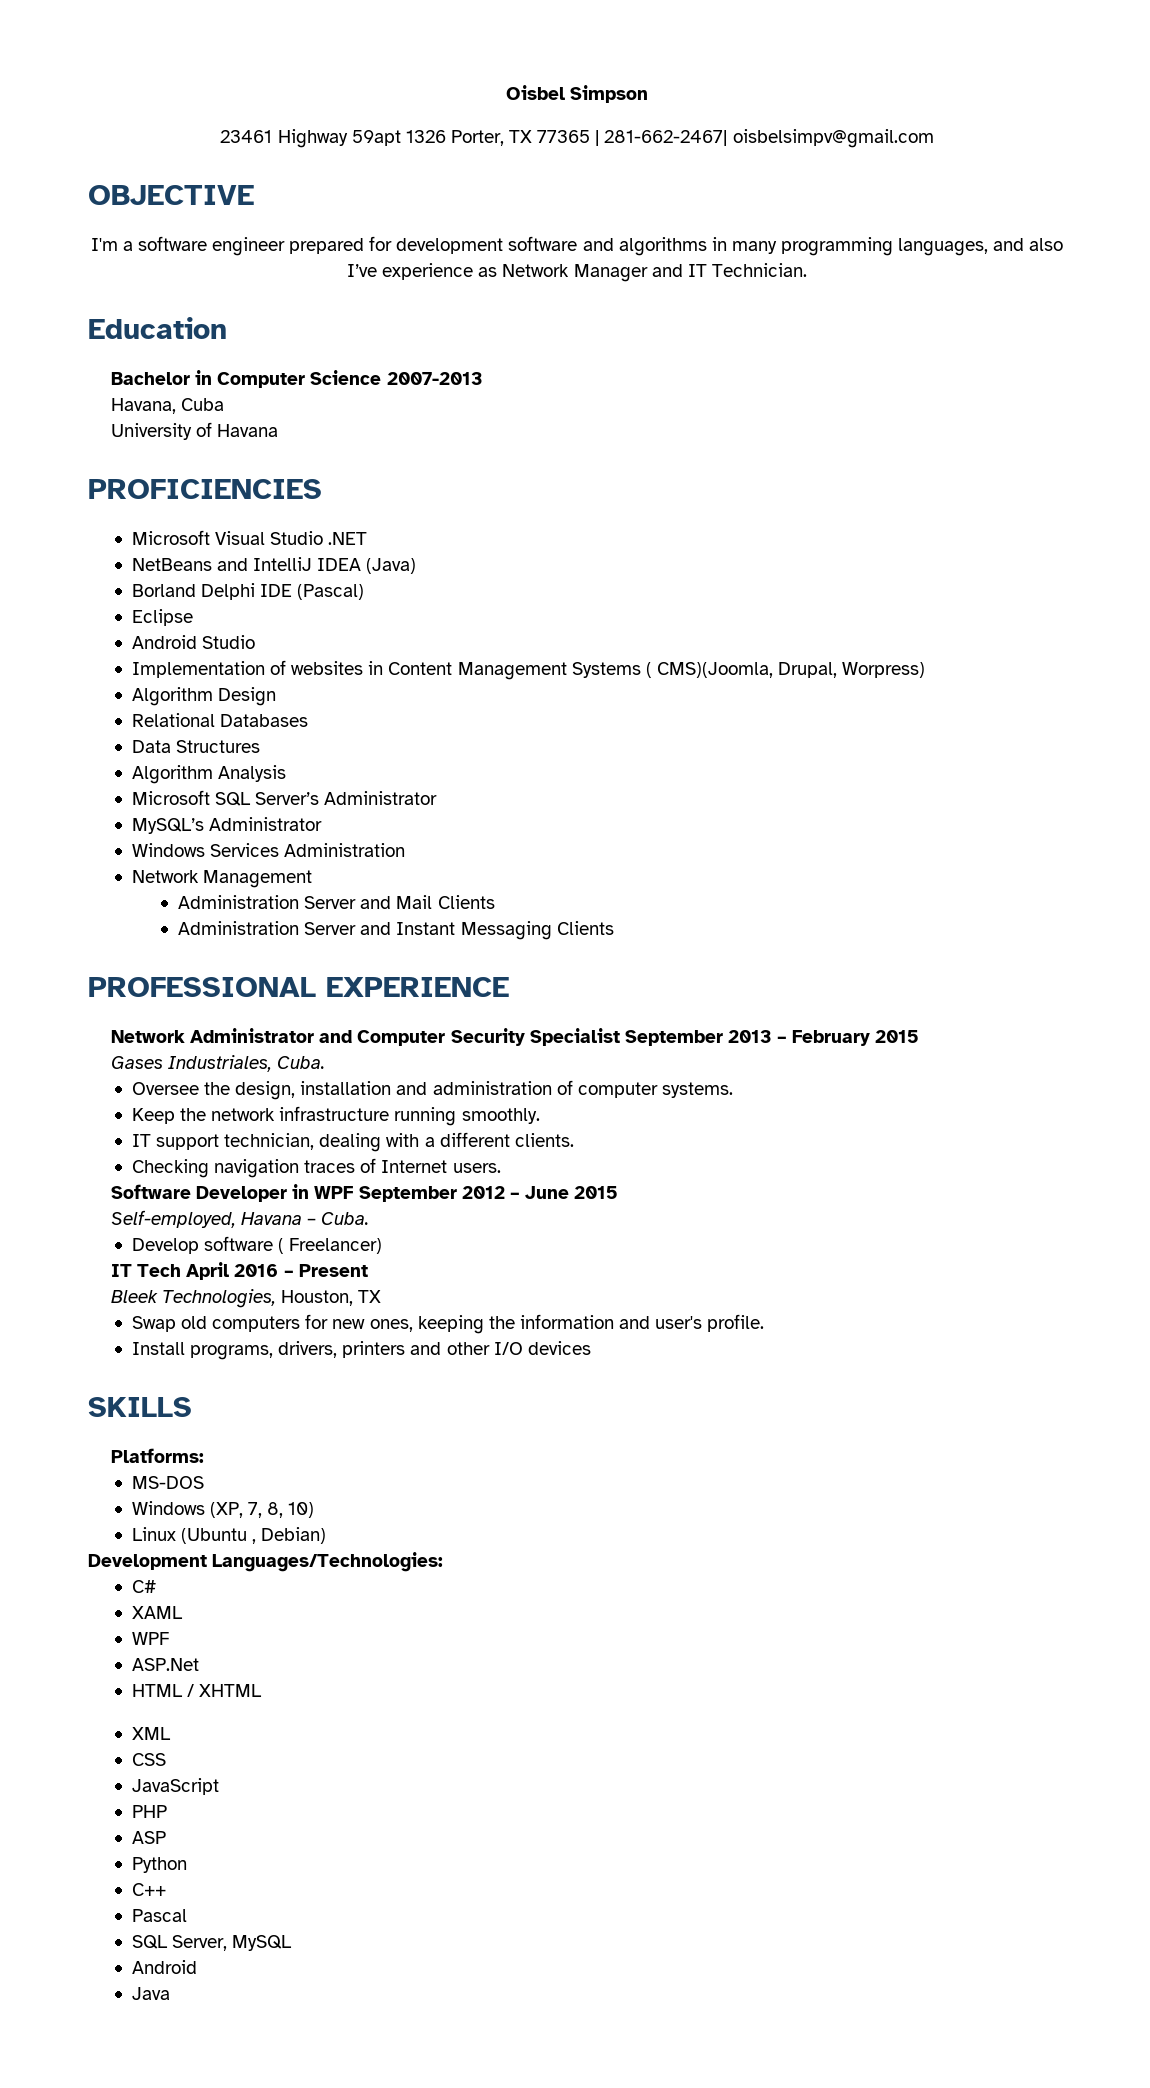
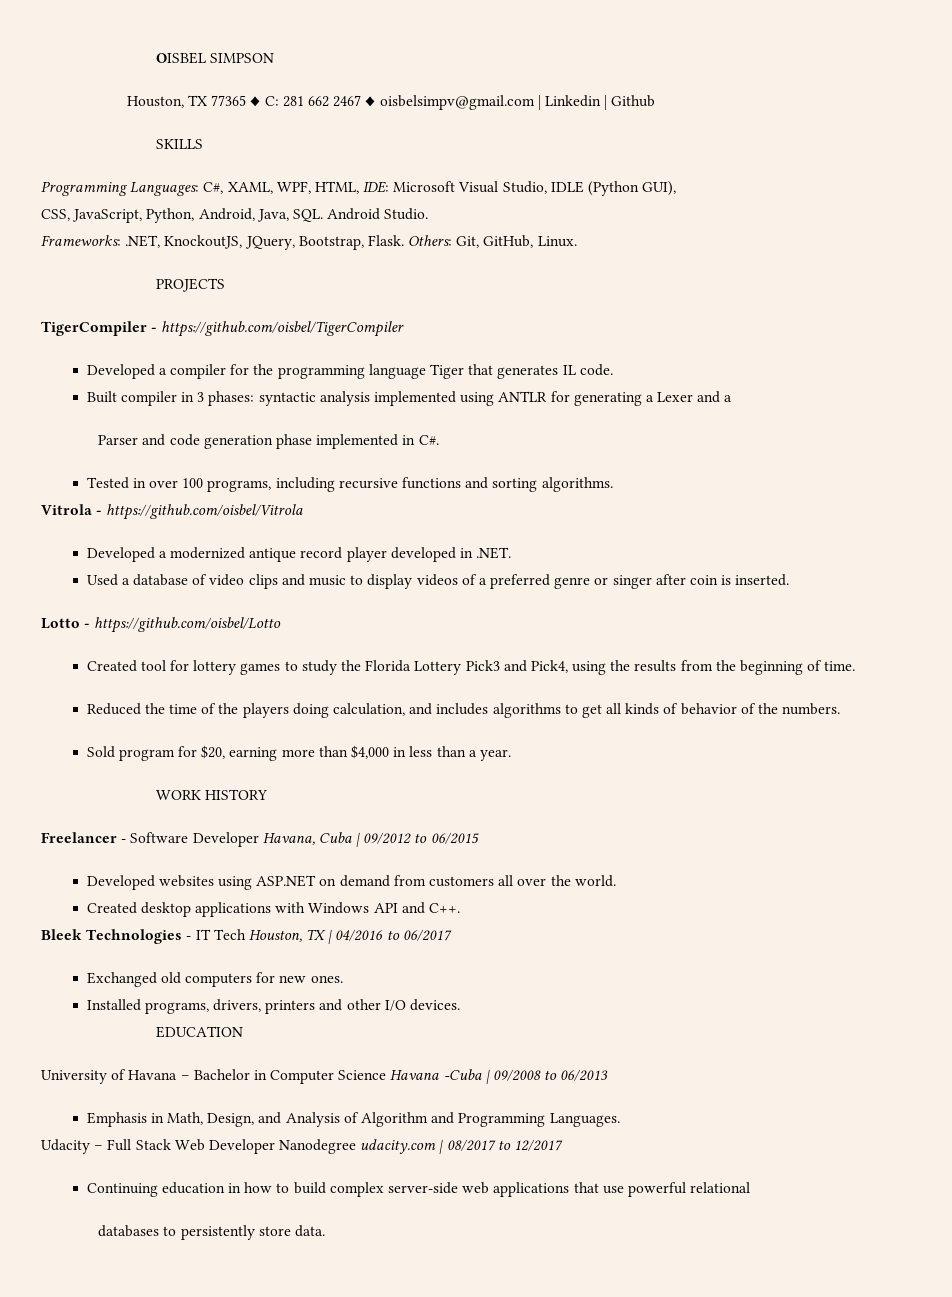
- Oisbel Simpson
- 23461 Highway 59apt 1326 Porter, TX 77365 | 281-662-2467| oisbelsimpv@gmail.com
- OBJECTIVE
- I'm a software engineer prepared for development software and algorithms in many programming languages, and also I’ve experience as Network Manager and IT Technician.
- Education
- Bachelor in Computer Science 2007-2013
- Havana, Cuba
- University of Havana
- PROFICIENCIES
- Microsoft Visual Studio .NET
- NetBeans and IntelliJ IDEA (Java)
- Borland Delphi IDE (Pascal)
- Eclipse
- Android Studio
- Implementation of websites in Content Management Systems ( CMS)(Joomla, Drupal, Worpress)
- Algorithm Design
- Relational Databases
- Data Structures
- Algorithm Analysis
- Microsoft SQL Server’s Administrator
- MySQL’s Administrator
- Windows Services Administration
- Network Management
- Administration Server and Mail Clients
- Administration Server and Instant Messaging Clients
- PROFESSIONAL EXPERIENCE
- Network Administrator and Computer Security Specialist September 2013 – February 2015
- Gases Industriales, Cuba.
- Oversee the design, installation and administration of computer systems.
- Keep the network infrastructure running smoothly.
- IT support technician, dealing with a different clients.
- Checking navigation traces of Internet users.
- Software Developer in WPF September 2012 – June 2015
- Self-employed, Havana – Cuba.
- Develop software ( Freelancer)
- IT Tech April 2016 – Present
- Bleek Technologies, Houston, TX
- Swap old computers for new ones, keeping the information and user's profile.
- Install programs, drivers, printers and other I/O devices
+ OISBEL SIMPSON
+ Houston, TX 77365 ♦ C: 281 662 2467 ♦ oisbelsimpv@gmail.com | Linkedin | Github
  SKILLS
- Platforms:
- MS-DOS
- Windows (XP, 7, 8, 10)
- Linux (Ubuntu , Debian)
- Development Languages/Technologies:
- C#
- XAML
- WPF
- ASP.Net
- HTML / XHTML
- XML
- CSS
- JavaScript
- PHP
- ASP
- Python
- C++
- Pascal
- SQL Server, MySQL
- Android
- Java
+ Programming Languages: C#, XAML, WPF, HTML, IDE: Microsoft Visual Studio, IDLE (Python GUI),
+ CSS, JavaScript, Python, Android, Java, SQL. Android Studio.
+ Frameworks: .NET, KnockoutJS, JQuery, Bootstrap, Flask. Others: Git, GitHub, Linux.
+ PROJECTS
+ TigerCompiler - https://github.com/oisbel/TigerCompiler
+ Developed a compiler for the programming language Tiger that generates IL code.
+ Built compiler in 3 phases: syntactic analysis implemented using ANTLR for generating a Lexer and a
+ Parser and code generation phase implemented in C#.
+ Tested in over 100 programs, including recursive functions and sorting algorithms.
+ Vitrola - https://github.com/oisbel/Vitrola
+ Developed a modernized antique record player developed in .NET.
+ Used a database of video clips and music to display videos of a preferred genre or singer after coin is inserted.
+ Lotto - https://github.com/oisbel/Lotto
+ Created tool for lottery games to study the Florida Lottery Pick3 and Pick4, using the results from the beginning of time.
+ Reduced the time of the players doing calculation, and includes algorithms to get all kinds of behavior of the numbers.
+ Sold program for $20, earning more than $4,000 in less than a year.
+ WORK HISTORY
+ Freelancer - Software Developer Havana, Cuba | 09/2012 to 06/2015
+ Developed websites using ASP.NET on demand from customers all over the world.
+ Created desktop applications with Windows API and C++.
+ Bleek Technologies - IT Tech Houston, TX | 04/2016 to 06/2017
+ Exchanged old computers for new ones.
+ Installed programs, drivers, printers and other I/O devices.
+ EDUCATION
+ University of Havana – Bachelor in Computer Science Havana -Cuba | 09/2008 to 06/2013
+ Emphasis in Math, Design, and Analysis of Algorithm and Programming Languages.
+ Udacity – Full Stack Web Developer Nanodegree udacity.com | 08/2017 to 12/2017
+ Continuing education in how to build complex server-side web applications that use powerful relational
+ databases to persistently store data.

